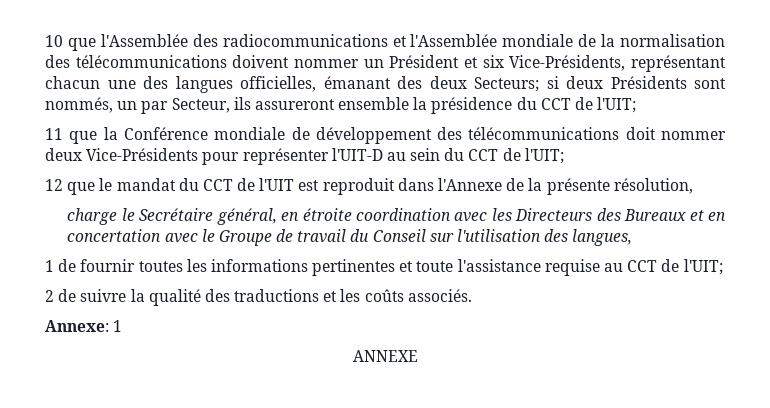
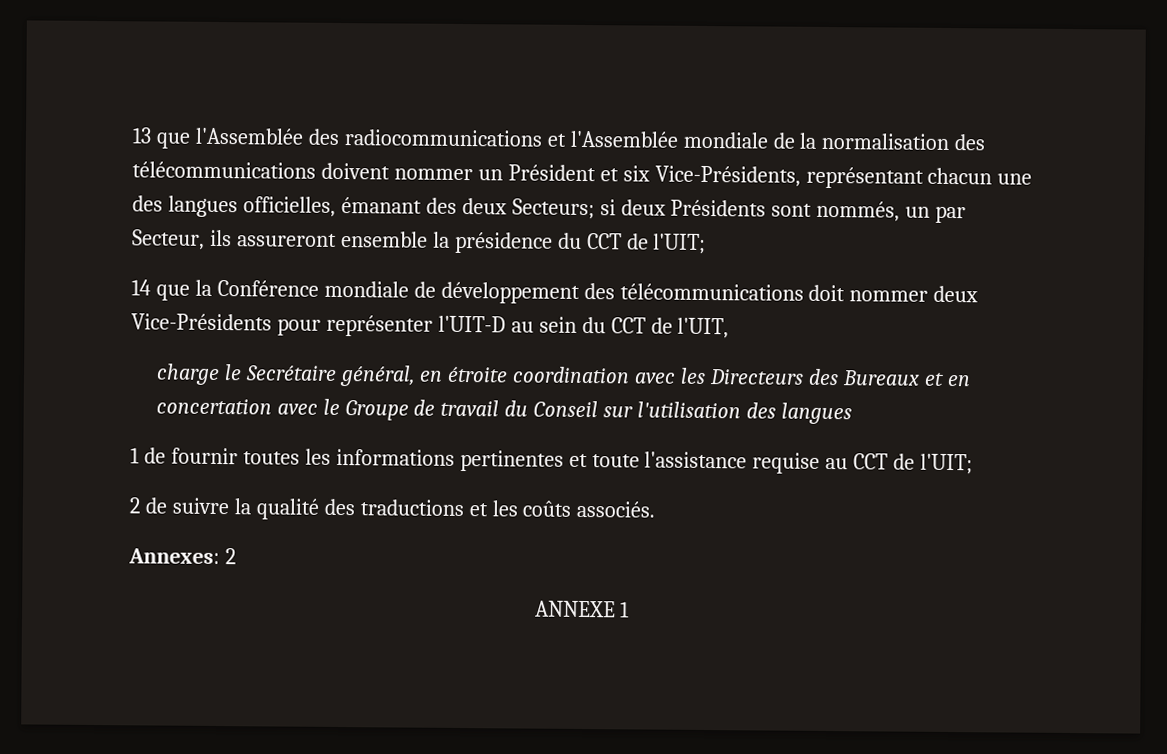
- 10 que l'Assemblée des radiocommunications et l'Assemblée mondiale de la normalisation des télécommunications doivent nommer un Président et six Vice-Présidents, représentant chacun une des langues officielles, émanant des deux Secteurs; si deux Présidents sont nommés, un par Secteur, ils assureront ensemble la présidence du CCT de l'UIT;
+ 13 que l'Assemblée des radiocommunications et l'Assemblée mondiale de la normalisation des télécommunications doivent nommer un Président et six Vice-Présidents, représentant chacun une des langues officielles, émanant des deux Secteurs; si deux Présidents sont nommés, un par Secteur, ils assureront ensemble la présidence du CCT de l'UIT;
- 11 que la Conférence mondiale de développement des télécommunications doit nommer deux Vice-Présidents pour représenter l'UIT-D au sein du CCT de l'UIT;
- 12 que le mandat du CCT de l'UIT est reproduit dans l'Annexe de la présente résolution,
+ 14 que la Conférence mondiale de développement des télécommunications doit nommer deux Vice-Présidents pour représenter l'UIT-D au sein du CCT de l'UIT,
- charge le Secrétaire général, en étroite coordination avec les Directeurs des Bureaux et en concertation avec le Groupe de travail du Conseil sur l'utilisation des langues,
+ charge le Secrétaire général, en étroite coordination avec les Directeurs des Bureaux et en concertation avec le Groupe de travail du Conseil sur l'utilisation des langues
- Annexe: 1
+ Annexes: 2
- ANNEXE
+ ANNEXE 1

